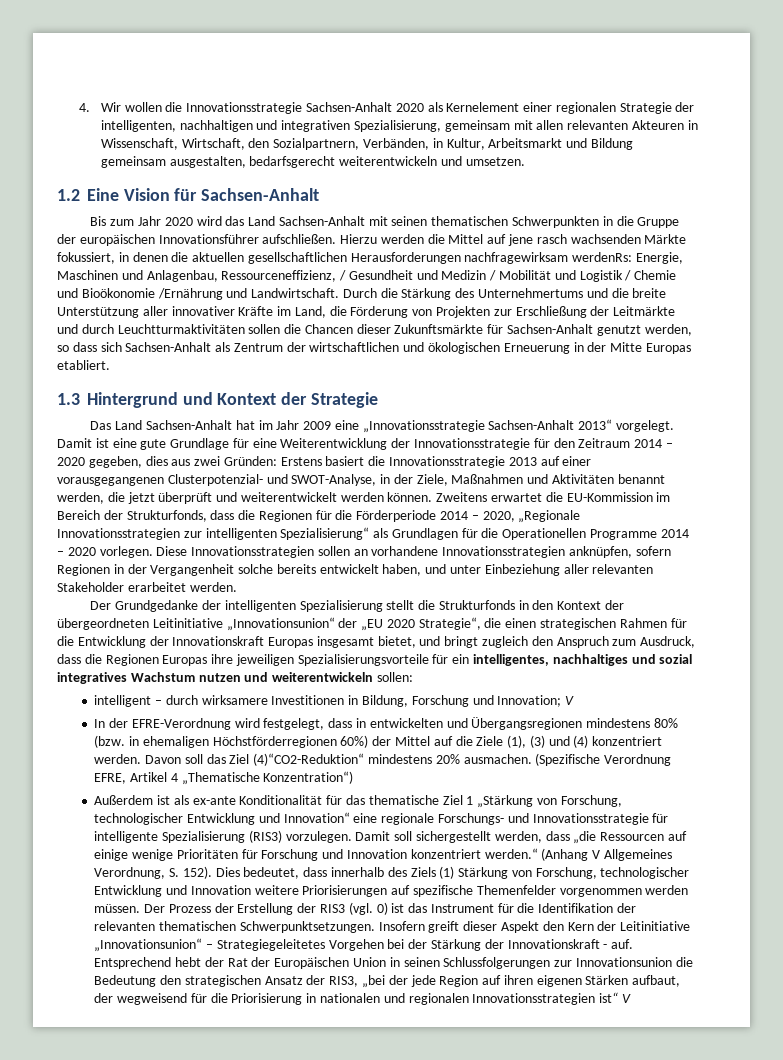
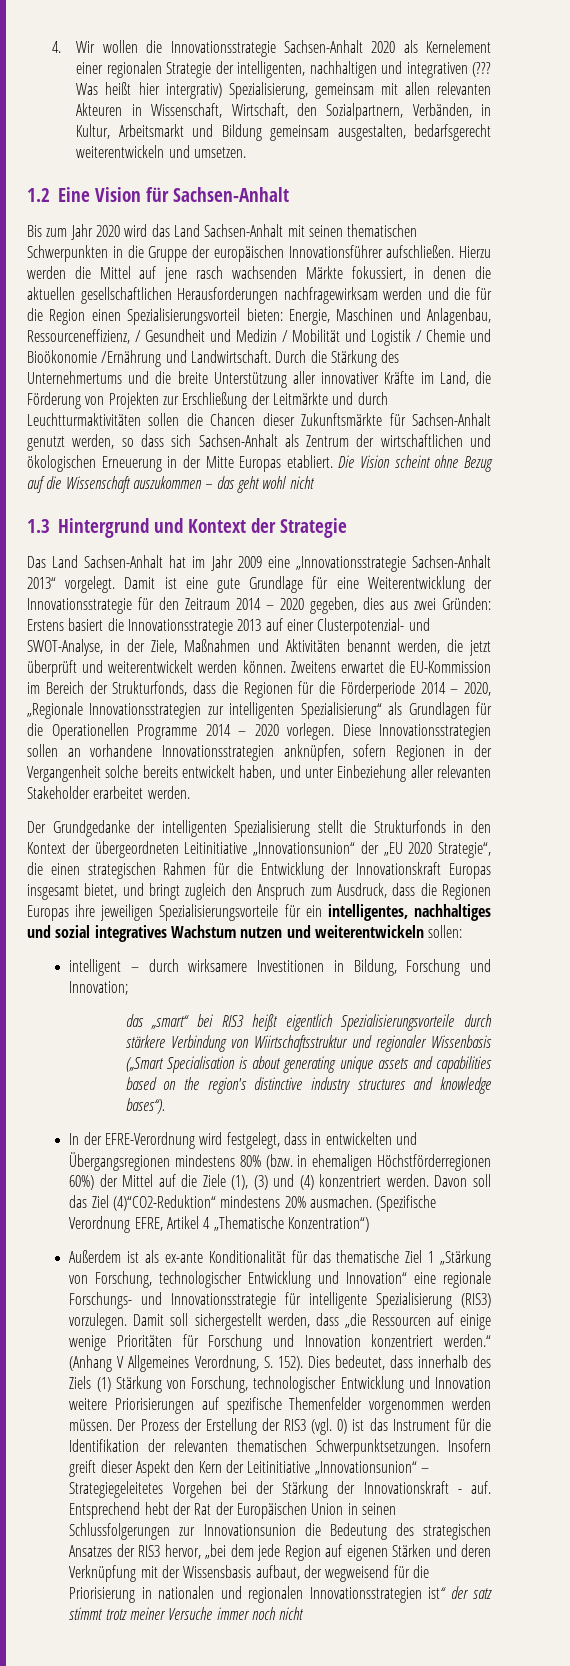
- 4. Wir wollen die Innovationsstrategie Sachsen-Anhalt 2020 als Kernelement einer regionalen Strategie der intelligenten, nachhaltigen und integrativen Spezialisierung, gemeinsam mit allen relevanten Akteuren in Wissenschaft, Wirtschaft, den Sozialpartnern, Verbänden, in Kultur, Arbeitsmarkt und Bildung gemeinsam ausgestalten, bedarfsgerecht weiterentwickeln und umsetzen.
+ 4. Wir wollen die Innovationsstrategie Sachsen-Anhalt 2020 als Kernelement einer regionalen Strategie der intelligenten, nachhaltigen und integrativen (??? Was heißt hier intergrativ) Spezialisierung, gemeinsam mit allen relevanten Akteuren in Wissenschaft, Wirtschaft, den Sozialpartnern, Verbänden, in Kultur, Arbeitsmarkt und Bildung gemeinsam ausgestalten, bedarfsgerecht weiterentwickeln und umsetzen.
- Hierzu werden die Mittel auf jene rasch wachsenden Märkte fokussiert, in denen die aktuellen gesellschaftlichen Herausforderungen nachfragewirksam werdenRs: Energie, Maschinen und Anlagenbau, Ressourceneffizienz, / Gesundheit und Medizin / Mobilität und Logistik / Chemie und Bioökonomie /Ernährung und Landwirtschaft.
+ Hierzu werden die Mittel auf jene rasch wachsenden Märkte fokussiert, in denen die aktuellen gesellschaftlichen Herausforderungen nachfragewirksam werden und die für die Region einen Spezialisierungsvorteil bieten: Energie, Maschinen und Anlagenbau, Ressourceneffizienz, / Gesundheit und Medizin / Mobilität und Logistik / Chemie und Bioökonomie /Ernährung und Landwirtschaft.
+ Die Vision scheint ohne Bezug auf die Wissenschaft auszukommen – das geht wohl nicht
- Damit ist eine gute Grundlage für eine Weiterentwicklung der Innovationsstrategie für den Zeitraum 2014 – 2020 gegeben, dies aus zwei Gründen: Erstens basiert die Innovationsstrategie 2013 auf einer vorausgegangenen Clusterpotenzial- und SWOT-Analyse, in der Ziele, Maßnahmen und Aktivitäten benannt werden, die jetzt überprüft und weiterentwickelt werden können.
+ Damit ist eine gute Grundlage für eine Weiterentwicklung der Innovationsstrategie für den Zeitraum 2014 – 2020 gegeben, dies aus zwei Gründen: Erstens basiert die Innovationsstrategie 2013 auf einer Clusterpotenzial- und SWOT-Analyse, in der Ziele, Maßnahmen und Aktivitäten benannt werden, die jetzt überprüft und weiterentwickelt werden können.
- intelligent – durch wirksamere Investitionen in Bildung, Forschung und Innovation; V
+ intelligent – durch wirksamere Investitionen in Bildung, Forschung und Innovation;
+ das „smart“ bei RIS3 heißt eigentlich Spezialisierungsvorteile durch stärkere Verbindung von Wiirtschaftsstruktur und regionaler Wissenbasis („Smart Specialisation is about generating unique assets and capabilities based on the region's distinctive industry structures and knowledge bases“).
- Entsprechend hebt der Rat der Europäischen Union in seinen Schlussfolgerungen zur Innovationsunion die Bedeutung den strategischen Ansatz der RIS3, „bei der jede Region auf ihren eigenen Stärken aufbaut, der wegweisend für die Priorisierung in nationalen und regionalen Innovationsstrategien ist“ V
+ Entsprechend hebt der Rat der Europäischen Union in seinen Schlussfolgerungen zur Innovationsunion die Bedeutung des strategischen Ansatzes der RIS3 hervor, „bei dem jede Region auf eigenen Stärken und deren Verknüpfung mit der Wissensbasis aufbaut, der wegweisend für die Priorisierung in nationalen und regionalen Innovationsstrategien ist“ der satz stimmt trotz meiner Versuche immer noch nicht

